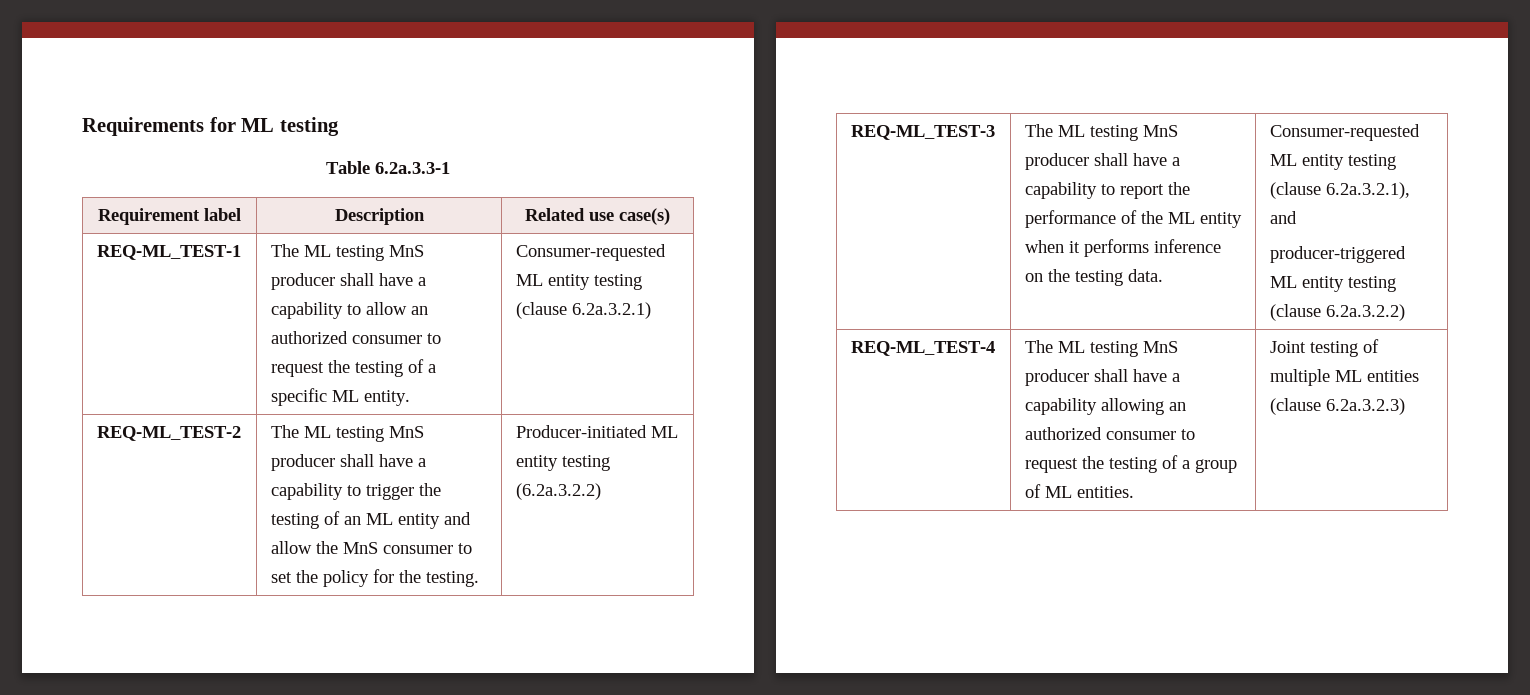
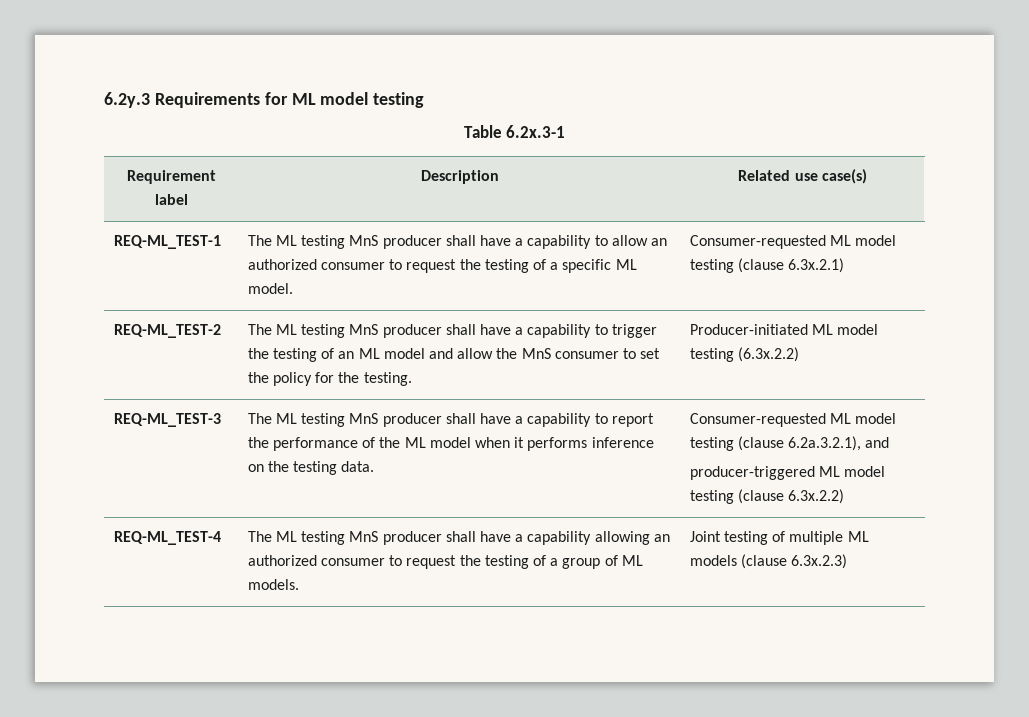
- Requirements for ML testing
+ 6.2y.3 Requirements for ML model testing
- Table 6.2a.3.3-1
+ Table 6.2x.3-1
- REQ-ML_TEST-1 | The ML testing MnS producer shall have a capability to allow an authorized consumer to request the testing of a specific ML entity. | Consumer-requested ML entity testing (clause 6.2a.3.2.1)
+ REQ-ML_TEST-1 | The ML testing MnS producer shall have a capability to allow an authorized consumer to request the testing of a specific ML model. | Consumer-requested ML model testing (clause 6.3x.2.1)
- REQ-ML_TEST-2 | The ML testing MnS producer shall have a capability to trigger the testing of an ML entity and allow the MnS consumer to set the policy for the testing. | Producer-initiated ML entity testing (6.2a.3.2.2)
+ REQ-ML_TEST-2 | The ML testing MnS producer shall have a capability to trigger the testing of an ML model and allow the MnS consumer to set the policy for the testing. | Producer-initiated ML model testing (6.3x.2.2)
- REQ-ML_TEST-3 | The ML testing MnS producer shall have a capability to report the performance of the ML entity when it performs inference on the testing data. | Consumer-requested ML entity testing (clause 6.2a.3.2.1), and
- producer-triggered ML entity testing (clause 6.2a.3.2.2)
+ REQ-ML_TEST-3 | The ML testing MnS producer shall have a capability to report the performance of the ML model when it performs inference on the testing data. | Consumer-requested ML model testing (clause 6.2a.3.2.1), and
+ producer-triggered ML model testing (clause 6.3x.2.2)
- REQ-ML_TEST-4 | The ML testing MnS producer shall have a capability allowing an authorized consumer to request the testing of a group of ML entities. | Joint testing of multiple ML entities (clause 6.2a.3.2.3)
+ REQ-ML_TEST-4 | The ML testing MnS producer shall have a capability allowing an authorized consumer to request the testing of a group of ML models. | Joint testing of multiple ML models (clause 6.3x.2.3)

